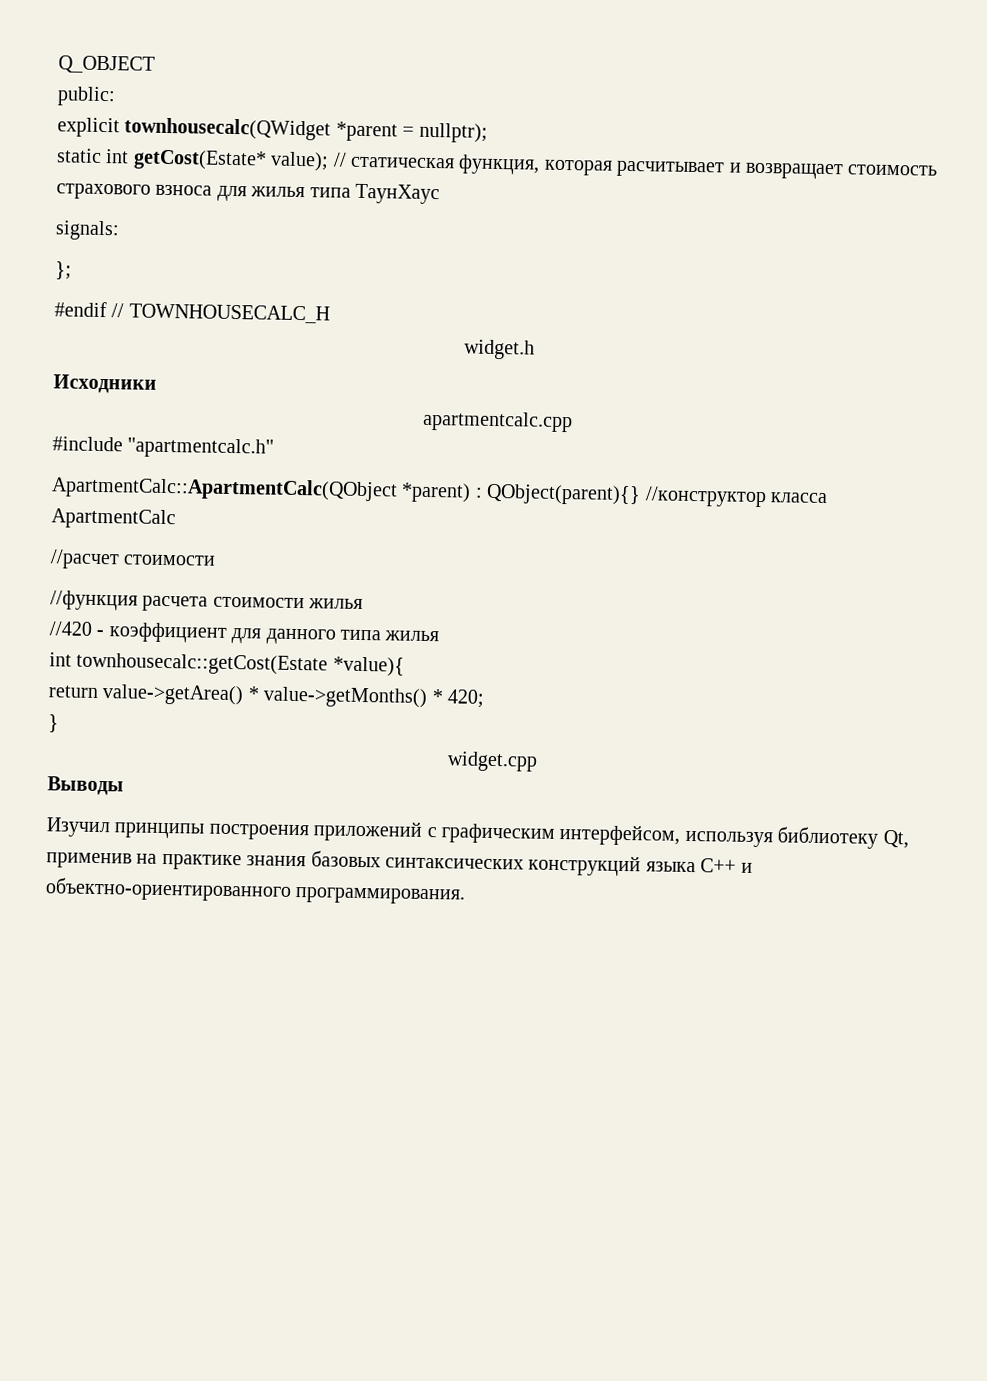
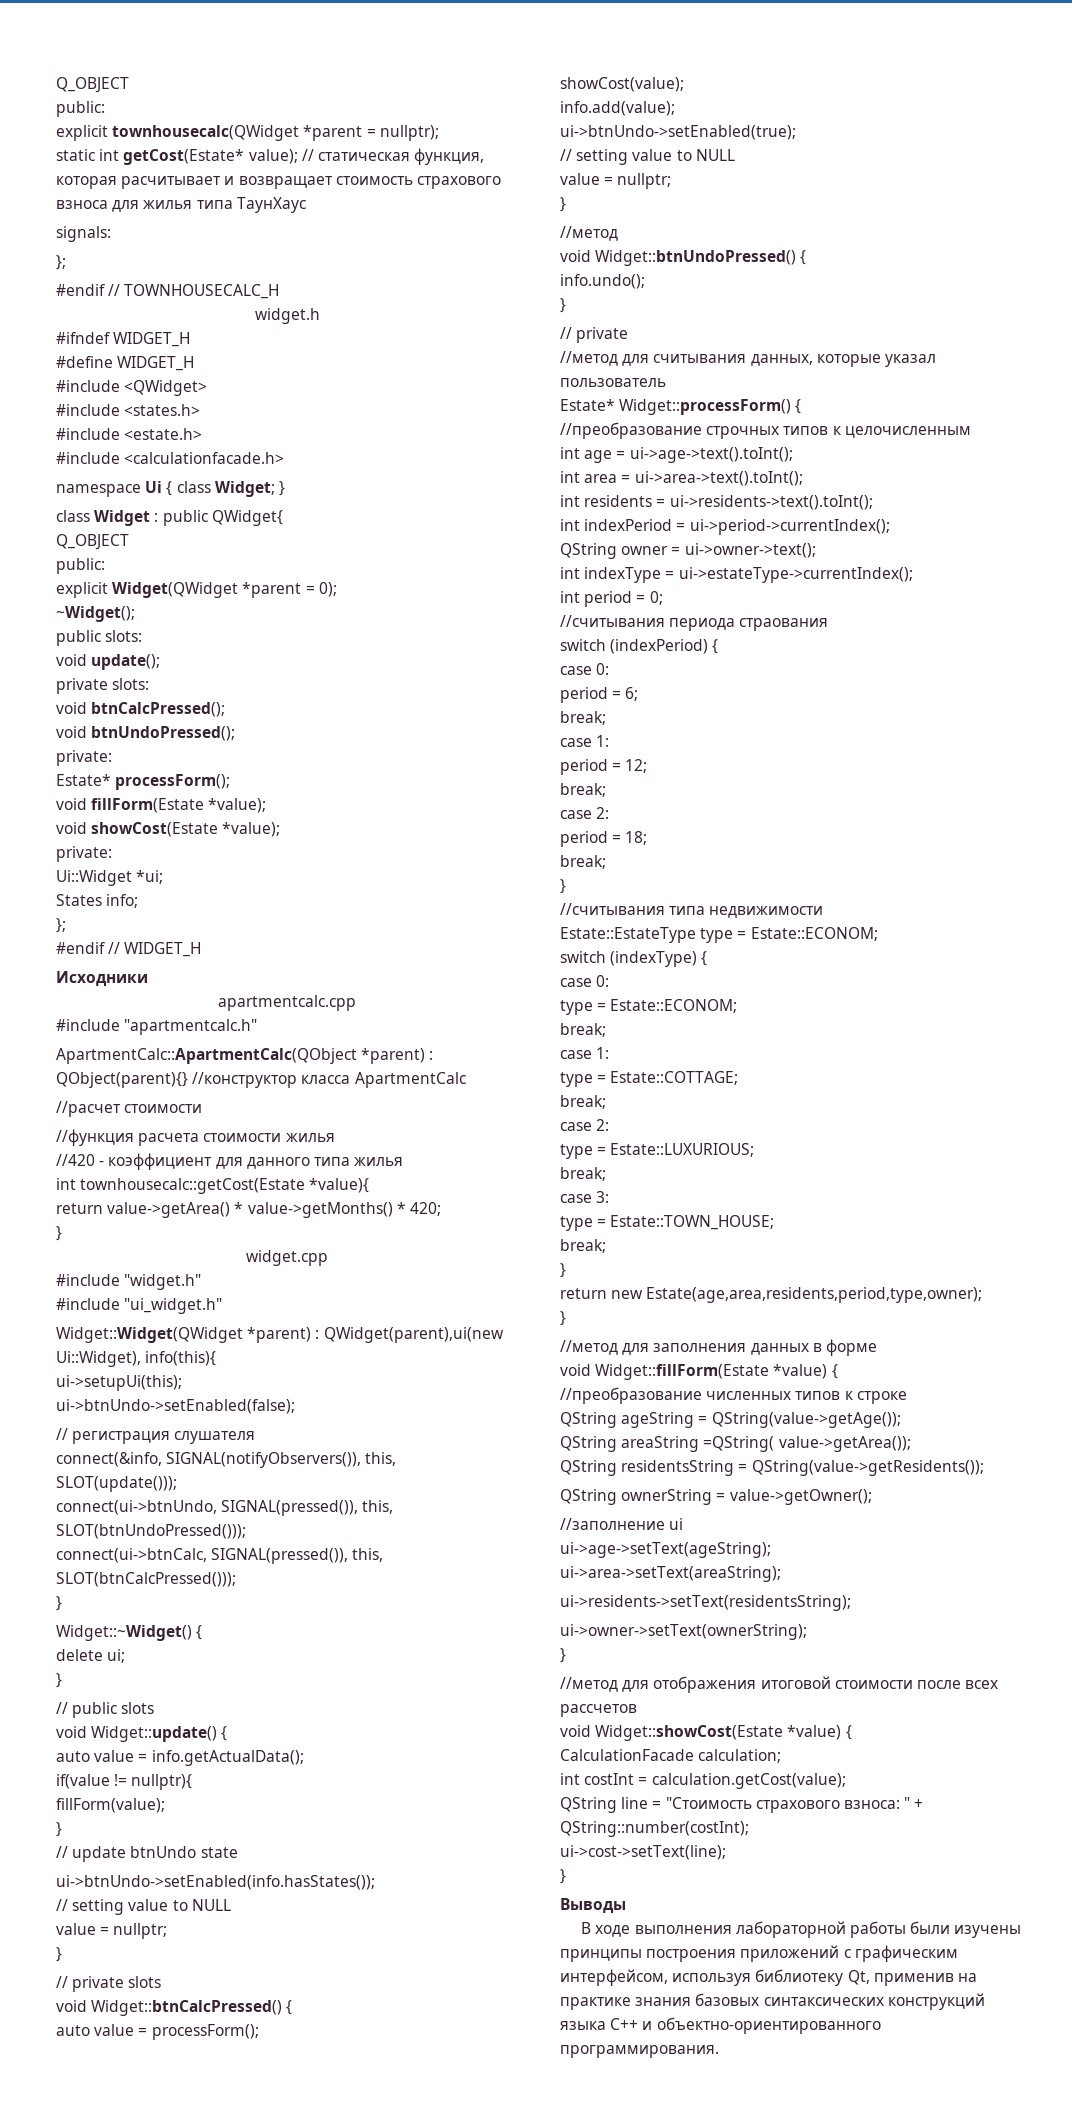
+ #ifndef WIDGET_H
+ #define WIDGET_H
+ #include <QWidget>
+ #include <states.h>
+ #include <estate.h>
+ #include <calculationfacade.h>
+ namespace Ui { class Widget; }
+ class Widget : public QWidget{
+ Q_OBJECT
+ public:
+ explicit Widget(QWidget *parent = 0);
+ ~Widget();
+ public slots:
+ void update();
+ private slots:
+ void btnCalcPressed();
+ void btnUndoPressed();
+ private:
+ Estate* processForm();
+ void fillForm(Estate *value);
+ void showCost(Estate *value);
+ private:
+ Ui::Widget *ui;
+ States info;
+ };
+ #endif // WIDGET_H
+ #include "widget.h"
+ #include "ui_widget.h"
+ Widget::Widget(QWidget *parent) : QWidget(parent),ui(new Ui::Widget), info(this){
+ ui->setupUi(this);
+ ui->btnUndo->setEnabled(false);
+ // регистрация слушателя
+ connect(&info, SIGNAL(notifyObservers()), this, SLOT(update()));
+ connect(ui->btnUndo, SIGNAL(pressed()), this, SLOT(btnUndoPressed()));
+ connect(ui->btnCalc, SIGNAL(pressed()), this, SLOT(btnCalcPressed()));
+ }
+ Widget::~Widget() {
+ delete ui;
+ }
+ // public slots
+ void Widget::update() {
+ auto value = info.getActualData();
+ if(value != nullptr){
+ fillForm(value);
+ }
+ // update btnUndo state
+ ui->btnUndo->setEnabled(info.hasStates());
+ // setting value to NULL
+ value = nullptr;
+ }
+ // private slots
+ void Widget::btnCalcPressed() {
+ auto value = processForm();
+ showCost(value);
+ info.add(value);
+ ui->btnUndo->setEnabled(true);
+ // setting value to NULL
+ value = nullptr;
+ }
+ //метод
+ void Widget::btnUndoPressed() {
+ info.undo();
+ }
+ // private
+ //метод для считывания данных, которые указал пользователь
+ Estate* Widget::processForm() {
+ //преобразование строчных типов к целочисленным
+ int age = ui->age->text().toInt();
+ int area = ui->area->text().toInt();
+ int residents = ui->residents->text().toInt();
+ int indexPeriod = ui->period->currentIndex();
+ QString owner = ui->owner->text();
+ int indexType = ui->estateType->currentIndex();
+ int period = 0;
+ //считывания периода страования
+ switch (indexPeriod) {
+ case 0:
+ period = 6;
+ break;
+ case 1:
+ period = 12;
+ break;
+ case 2:
+ period = 18;
+ break;
+ }
+ //считывания типа недвижимости
+ Estate::EstateType type = Estate::ECONOM;
+ switch (indexType) {
+ case 0:
+ type = Estate::ECONOM;
+ break;
+ case 1:
+ type = Estate::COTTAGE;
+ break;
+ case 2:
+ type = Estate::LUXURIOUS;
+ break;
+ case 3:
+ type = Estate::TOWN_HOUSE;
+ break;
+ }
+ return new Estate(age,area,residents,period,type,owner);
+ }
+ //метод для заполнения данных в форме
+ void Widget::fillForm(Estate *value) {
+ //преобразование численных типов к строке
+ QString ageString = QString(value->getAge());
+ QString areaString =QString( value->getArea());
+ QString residentsString = QString(value->getResidents());
+ QString ownerString = value->getOwner();
+ //заполнение ui
+ ui->age->setText(ageString);
+ ui->area->setText(areaString);
+ ui->residents->setText(residentsString);
+ ui->owner->setText(ownerString);
+ }
+ //метод для отображения итоговой стоимости после всех рассчетов
+ void Widget::showCost(Estate *value) {
+ CalculationFacade calculation;
+ int costInt = calculation.getCost(value);
+ QString line = "Стоимость страхового взноса: " + QString::number(costInt);
+ ui->cost->setText(line);
+ }
  Выводы
- Изучил принципы построения приложений с графическим интерфейсом, используя библиотеку Qt, применив на практике знания базовых синтаксических конструкций языка C++ и объектно-ориентированного программирования.
+ В ходе выполнения лабораторной работы были изучены принципы построения приложений с графическим интерфейсом, используя библиотеку Qt, применив на практике знания базовых синтаксических конструкций языка C++ и объектно-ориентированного программирования.

